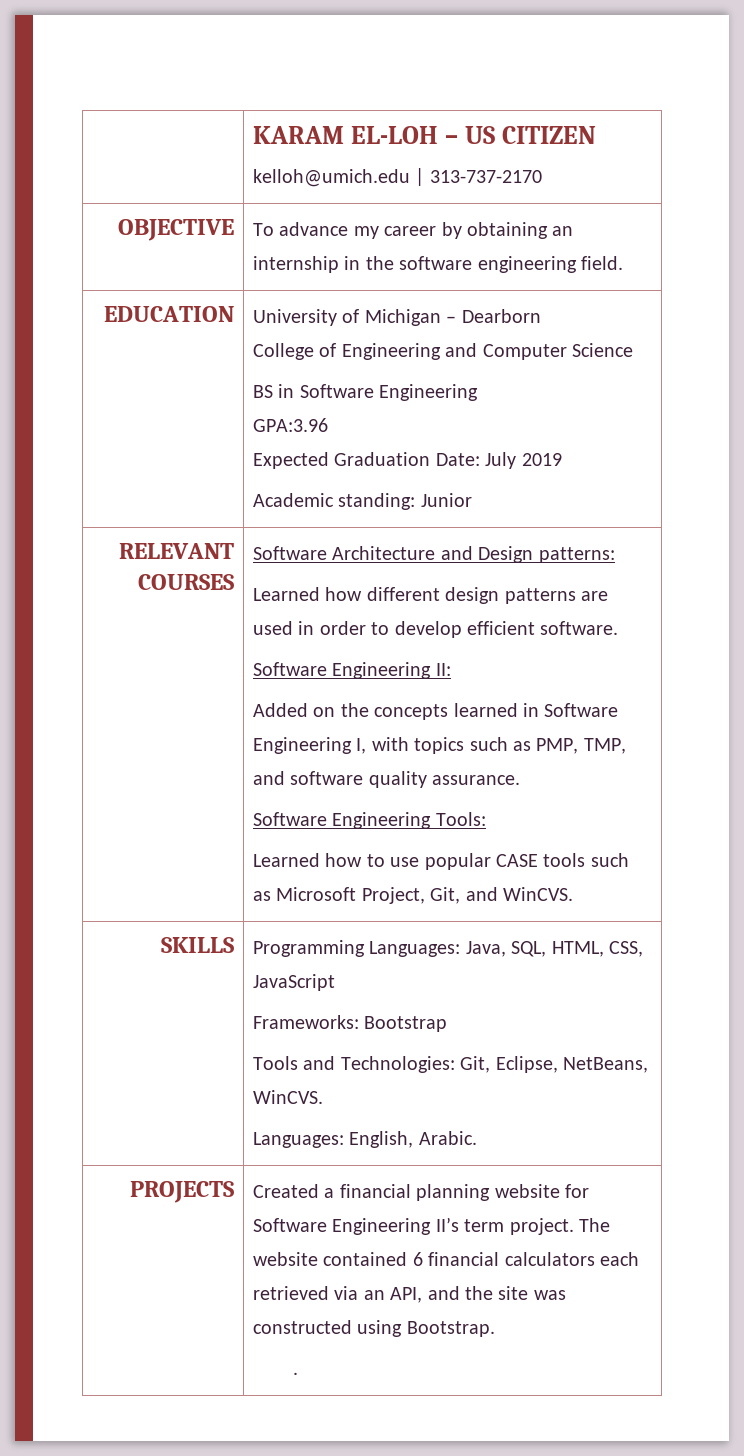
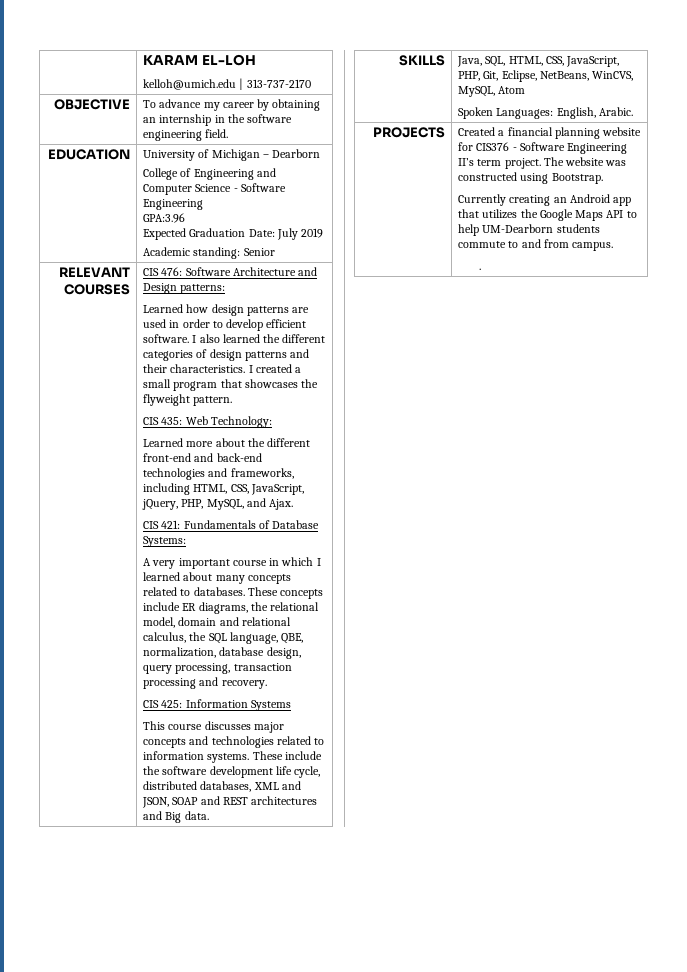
- | KARAM EL-LOH – US CITIZEN
+ | KARAM EL-LOH
  EDUCATION | University of Michigan – Dearborn
- College of Engineering and Computer Science
- BS in Software Engineering
+ College of Engineering and Computer Science - Software Engineering
  GPA:3.96
  Expected Graduation Date: July 2019
- Academic standing: Junior
+ Academic standing: Senior
- Software Architecture and Design patterns:
+ CIS 476: Software Architecture and Design patterns:
- Learned how different design patterns are used in order to develop efficient software.
- Software Engineering II:
- Added on the concepts learned in Software Engineering I, with topics such as PMP, TMP, and software quality assurance.
- Software Engineering Tools:
- Learned how to use popular CASE tools such as Microsoft Project, Git, and WinCVS.
+ Learned how design patterns are used in order to develop efficient software. I also learned the different categories of design patterns and their characteristics. I created a small program that showcases the flyweight pattern.
+ CIS 435: Web Technology:
+ Learned more about the different front-end and back-end technologies and frameworks, including HTML, CSS, JavaScript, jQuery, PHP, MySQL, and Ajax.
+ CIS 421: Fundamentals of Database Systems:
+ A very important course in which I learned about many concepts related to databases. These concepts include ER diagrams, the relational model, domain and relational calculus, the SQL language, QBE, normalization, database design, query processing, transaction processing and recovery.
+ CIS 425: Information Systems
+ This course discusses major concepts and technologies related to information systems. These include the software development life cycle, distributed databases, XML and JSON, SOAP and REST architectures and Big data.
- SKILLS | Programming Languages: Java, SQL, HTML, CSS, JavaScript
- Frameworks: Bootstrap
- Tools and Technologies: Git, Eclipse, NetBeans, WinCVS.
- Languages: English, Arabic.
+ SKILLS | Java, SQL, HTML, CSS, JavaScript, PHP, Git, Eclipse, NetBeans, WinCVS, MySQL, Atom
+ Spoken Languages: English, Arabic.
- Created a financial planning website for Software Engineering II’s term project.
+ Created a financial planning website for CIS376 - Software Engineering II’s term project.
- The website contained 6 financial calculators each retrieved via an API, and the site was constructed using Bootstrap.
+ The website was constructed using Bootstrap.
+ Currently creating an Android app that utilizes the Google Maps API to help UM-Dearborn students commute to and from campus.

